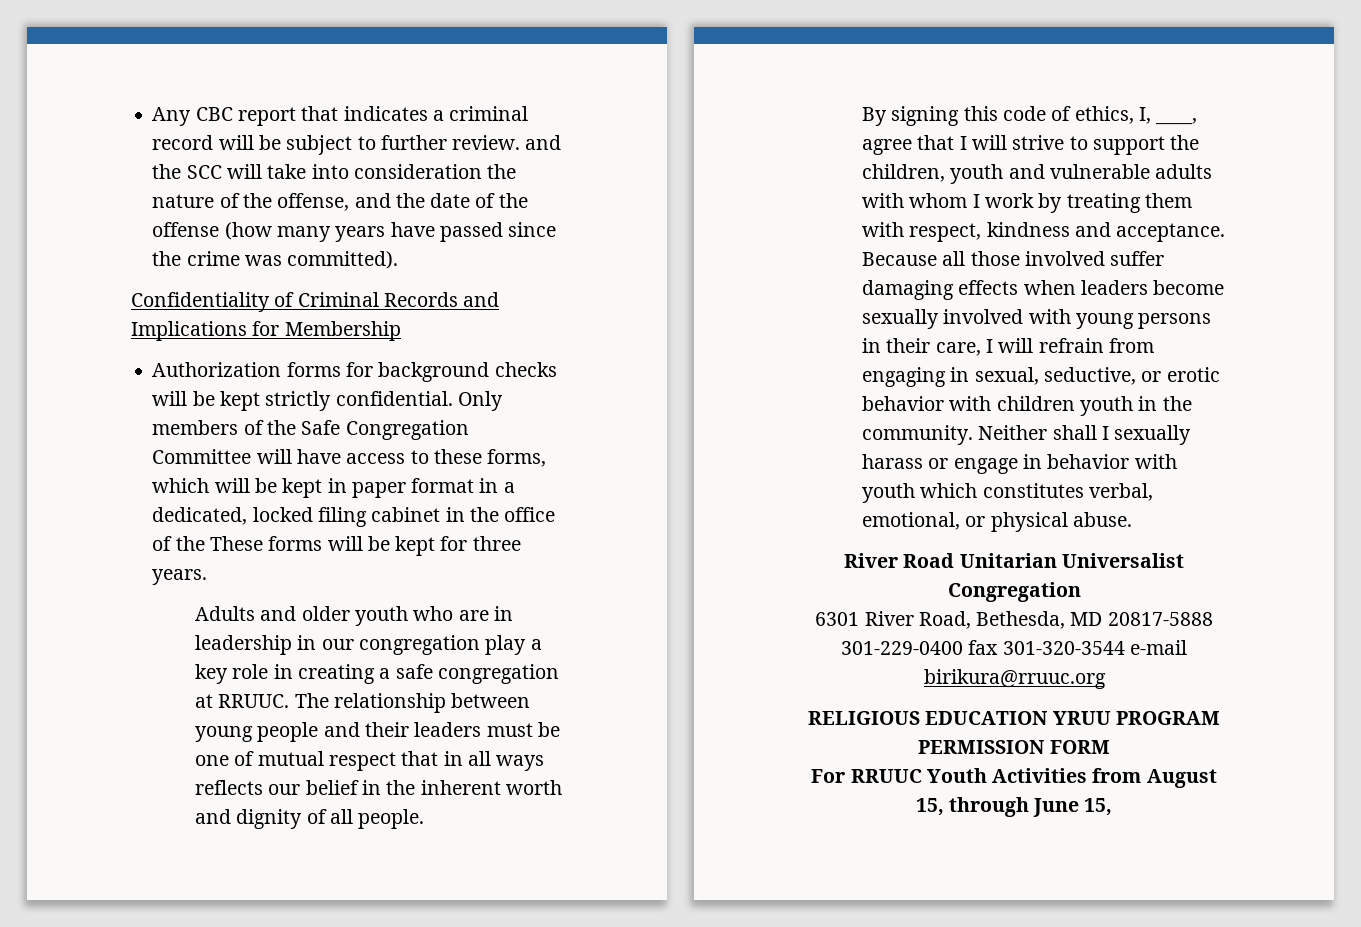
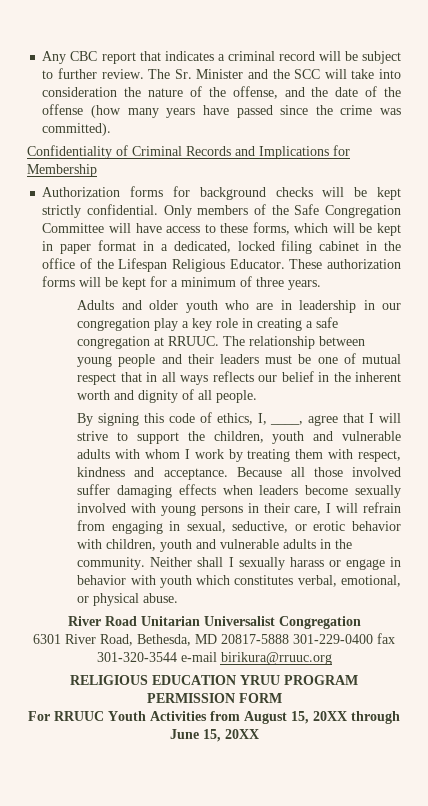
- Any CBC report that indicates a criminal record will be subject to further review. and the SCC will take into consideration the nature of the offense, and the date of the offense (how many years have passed since the crime was committed).
+ Any CBC report that indicates a criminal record will be subject to further review. The Sr. Minister and the SCC will take into consideration the nature of the offense, and the date of the offense (how many years have passed since the crime was committed).
- Only members of the Safe Congregation Committee will have access to these forms, which will be kept in paper format in a dedicated, locked filing cabinet in the office of the These forms will be kept for three years.
+ Only members of the Safe Congregation Committee will have access to these forms, which will be kept in paper format in a dedicated, locked filing cabinet in the office of the Lifespan Religious Educator. These authorization forms will be kept for a minimum of three years.
- Because all those involved suffer damaging effects when leaders become sexually involved with young persons in their care, I will refrain from engaging in sexual, seductive, or erotic behavior with children youth in the community.
+ Because all those involved suffer damaging effects when leaders become sexually involved with young persons in their care, I will refrain from engaging in sexual, seductive, or erotic behavior with children, youth and vulnerable adults in the community.
- For RRUUC Youth Activities from August 15, through June 15,
+ For RRUUC Youth Activities from August 15, 20XX through June 15, 20XX

